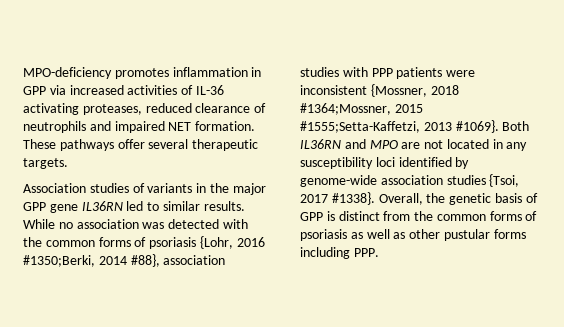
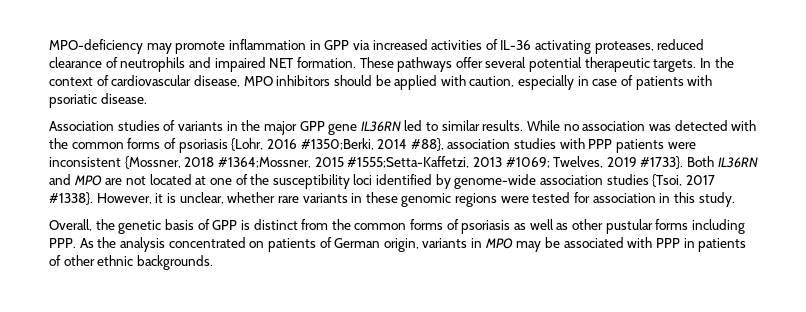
- MPO-deficiency promotes inflammation in GPP via increased activities of IL-36 activating proteases, reduced clearance of neutrophils and impaired NET formation.
+ MPO-deficiency may promote inflammation in GPP via increased activities of IL-36 activating proteases, reduced clearance of neutrophils and impaired NET formation.
- These pathways offer several therapeutic targets.
+ These pathways offer several potential therapeutic targets. In the context of cardiovascular disease, MPO inhibitors should be applied with caution, especially in case of patients with psoriatic disease.
- While no association was detected with the common forms of psoriasis {Lohr, 2016 #1350;Berki, 2014 #88}, association studies with PPP patients were inconsistent {Mossner, 2018 #1364;Mossner, 2015 #1555;Setta-Kaffetzi, 2013 #1069}.
+ While no association was detected with the common forms of psoriasis {Lohr, 2016 #1350;Berki, 2014 #88}, association studies with PPP patients were inconsistent {Mossner, 2018 #1364;Mossner, 2015 #1555;Setta-Kaffetzi, 2013 #1069; Twelves, 2019 #1733}.
- Both IL36RN and MPO are not located in any susceptibility loci identified by genome-wide association studies {Tsoi, 2017 #1338}. Overall, the genetic basis of GPP is distinct from the common forms of psoriasis as well as other pustular forms including PPP.
+ Both IL36RN and MPO are not located at one of the susceptibility loci identified by genome-wide association studies {Tsoi, 2017 #1338}. However, it is unclear, whether rare variants in these genomic regions were tested for association in this study.
+ Overall, the genetic basis of GPP is distinct from the common forms of psoriasis as well as other pustular forms including PPP. As the analysis concentrated on patients of German origin, variants in MPO may be associated with PPP in patients of other ethnic backgrounds.

